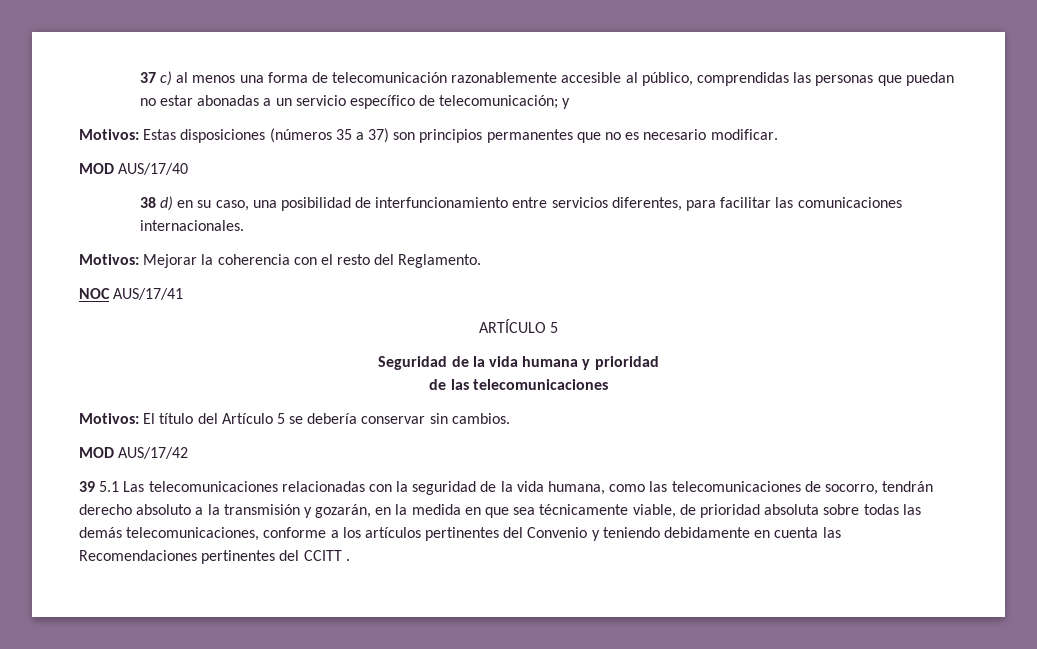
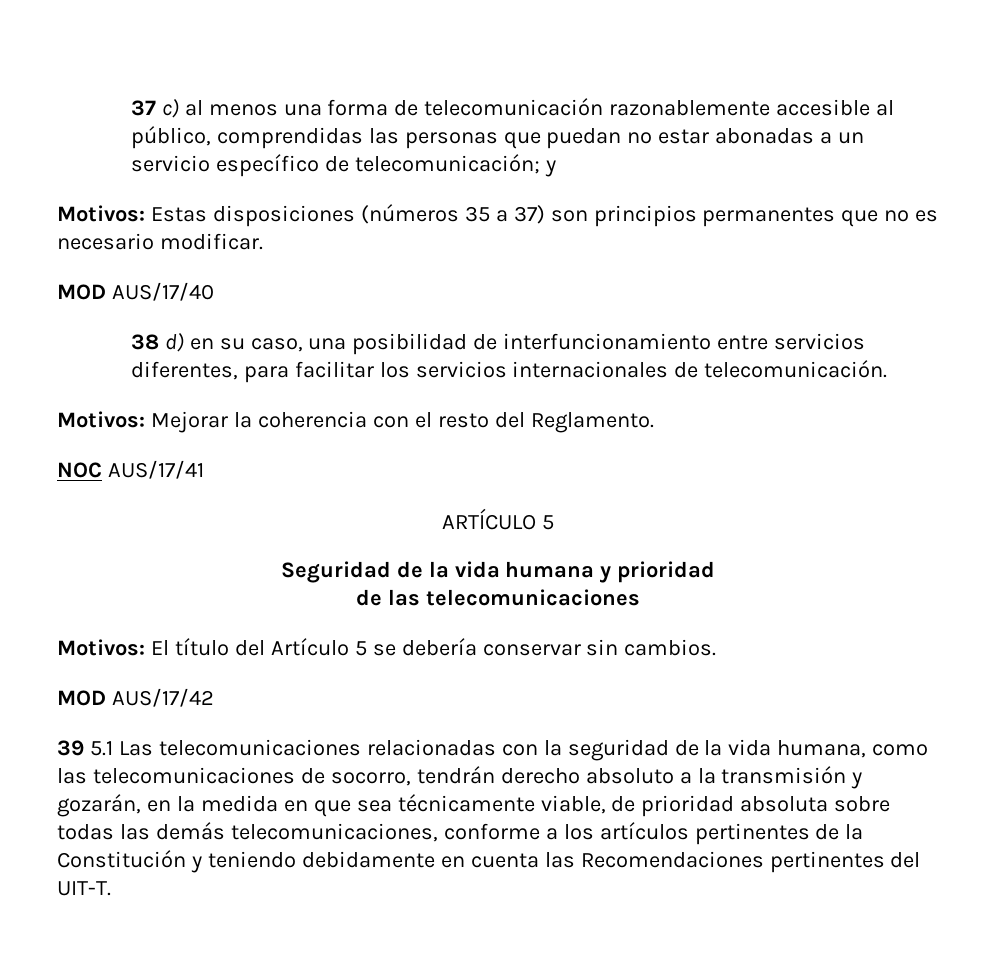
- 38 d) en su caso, una posibilidad de interfuncionamiento entre servicios diferentes, para facilitar las comunicaciones internacionales.
+ 38 d) en su caso, una posibilidad de interfuncionamiento entre servicios diferentes, para facilitar los servicios internacionales de telecomunicación.
- 39 5.1 Las telecomunicaciones relacionadas con la seguridad de la vida humana, como las telecomunicaciones de socorro, tendrán derecho absoluto a la transmisión y gozarán, en la medida en que sea técnicamente viable, de prioridad absoluta sobre todas las demás telecomunicaciones, conforme a los artículos pertinentes del Convenio y teniendo debidamente en cuenta las Recomendaciones pertinentes del CCITT .
+ 39 5.1 Las telecomunicaciones relacionadas con la seguridad de la vida humana, como las telecomunicaciones de socorro, tendrán derecho absoluto a la transmisión y gozarán, en la medida en que sea técnicamente viable, de prioridad absoluta sobre todas las demás telecomunicaciones, conforme a los artículos pertinentes de la Constitución y teniendo debidamente en cuenta las Recomendaciones pertinentes del UIT-T.

